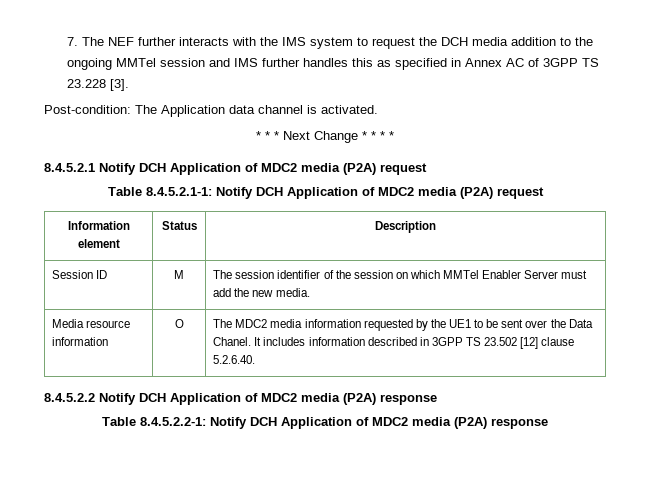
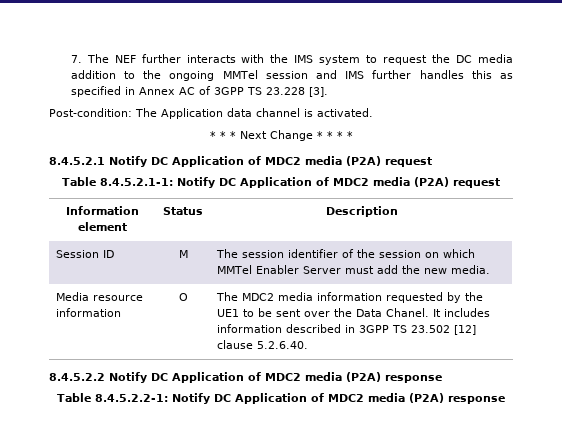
- 7. The NEF further interacts with the IMS system to request the DCH media addition to the ongoing MMTel session and IMS further handles this as specified in Annex AC of 3GPP TS 23.228 [3].
+ 7. The NEF further interacts with the IMS system to request the DC media addition to the ongoing MMTel session and IMS further handles this as specified in Annex AC of 3GPP TS 23.228 [3].
- 8.4.5.2.1 Notify DCH Application of MDC2 media (P2A) request
+ 8.4.5.2.1 Notify DC Application of MDC2 media (P2A) request
- Table 8.4.5.2.1-1: Notify DCH Application of MDC2 media (P2A) request
+ Table 8.4.5.2.1-1: Notify DC Application of MDC2 media (P2A) request
- 8.4.5.2.2 Notify DCH Application of MDC2 media (P2A) response
+ 8.4.5.2.2 Notify DC Application of MDC2 media (P2A) response
- Table 8.4.5.2.2-1: Notify DCH Application of MDC2 media (P2A) response
+ Table 8.4.5.2.2-1: Notify DC Application of MDC2 media (P2A) response

